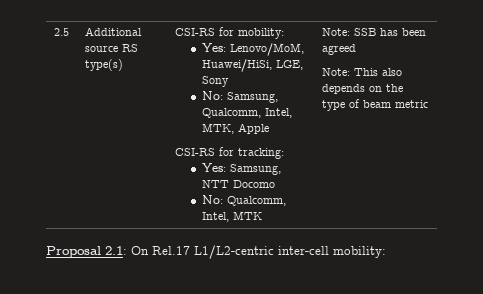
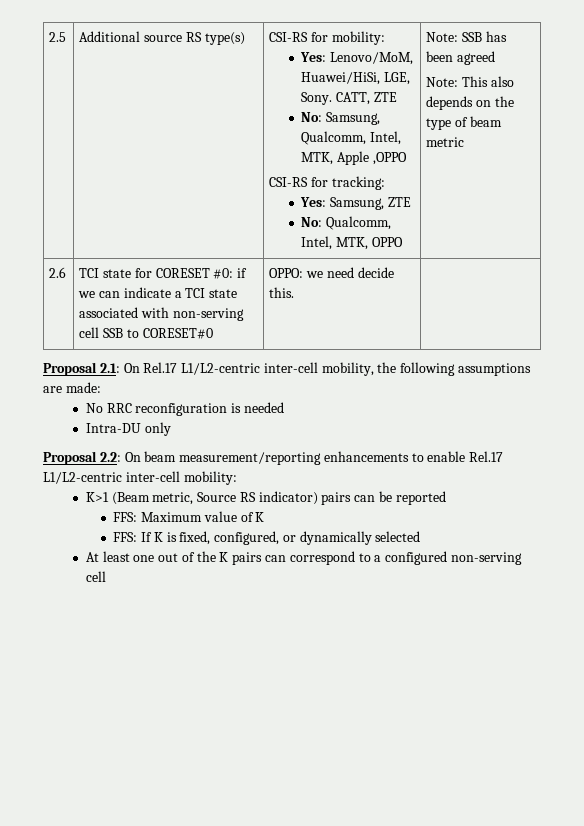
- Yes: Lenovo/MoM, Huawei/HiSi, LGE, Sony
+ Yes: Lenovo/MoM, Huawei/HiSi, LGE, Sony. CATT, ZTE
- No: Samsung, Qualcomm, Intel, MTK, Apple
+ No: Samsung, Qualcomm, Intel, MTK, Apple ,OPPO
- Yes: Samsung, NTT Docomo
+ Yes: Samsung, ZTE
- No: Qualcomm, Intel, MTK
+ No: Qualcomm, Intel, MTK, OPPO
+ 2.6 | TCI state for CORESET #0: if we can indicate a TCI state associated with non-serving cell SSB to CORESET#0 | OPPO: we need decide this. |
- Proposal 2.1: On Rel.17 L1/L2-centric inter-cell mobility:
+ Proposal 2.1: On Rel.17 L1/L2-centric inter-cell mobility, the following assumptions are made:
+ No RRC reconfiguration is needed
+ Intra-DU only
+ Proposal 2.2: On beam measurement/reporting enhancements to enable Rel.17 L1/L2-centric inter-cell mobility:
+ K>1 (Beam metric, Source RS indicator) pairs can be reported
+ FFS: Maximum value of K
+ FFS: If K is fixed, configured, or dynamically selected
+ At least one out of the K pairs can correspond to a configured non-serving cell

